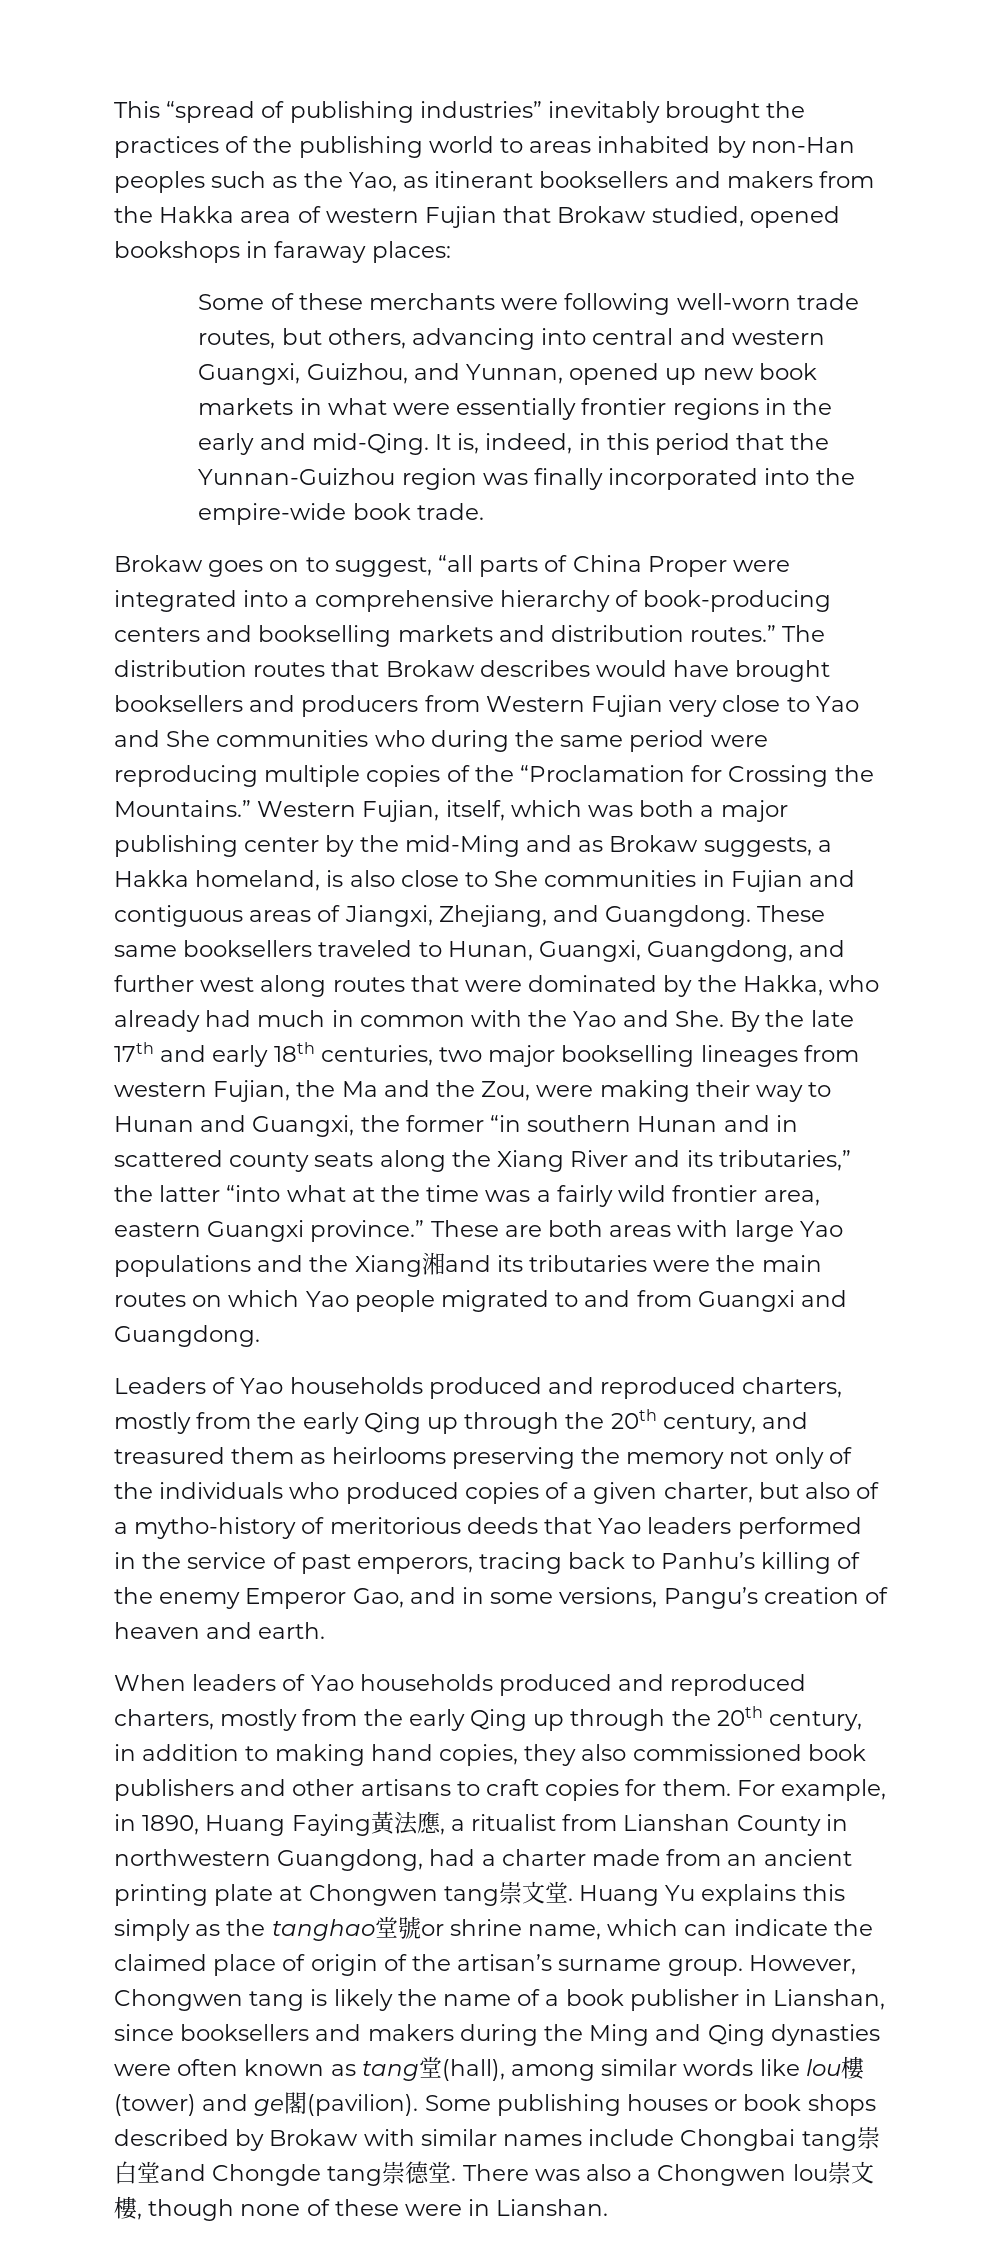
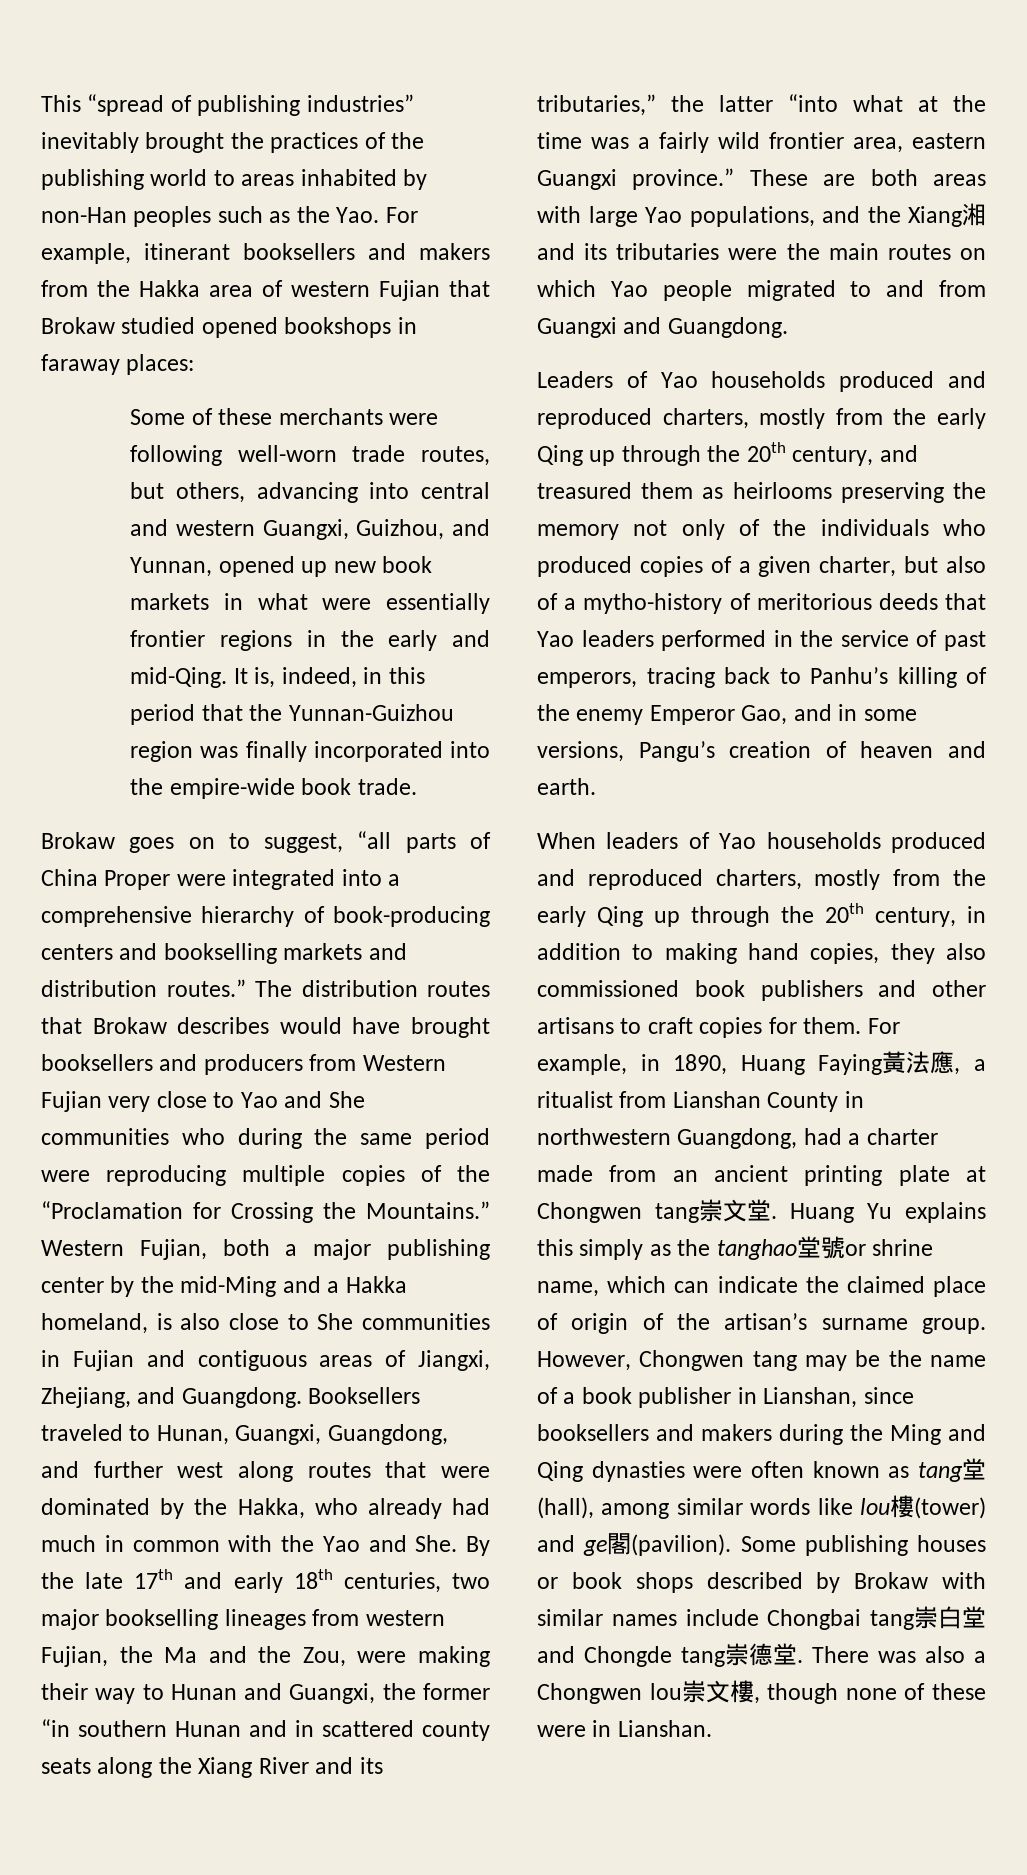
- This “spread of publishing industries” inevitably brought the practices of the publishing world to areas inhabited by non-Han peoples such as the Yao, as itinerant booksellers and makers from the Hakka area of western Fujian that Brokaw studied, opened bookshops in faraway places:
+ This “spread of publishing industries” inevitably brought the practices of the publishing world to areas inhabited by non-Han peoples such as the Yao. For example, itinerant booksellers and makers from the Hakka area of western Fujian that Brokaw studied opened bookshops in faraway places:
- Western Fujian, itself, which was both a major publishing center by the mid-Ming and as Brokaw suggests, a Hakka homeland, is also close to She communities in Fujian and contiguous areas of Jiangxi, Zhejiang, and Guangdong.
+ Western Fujian, both a major publishing center by the mid-Ming and a Hakka homeland, is also close to She communities in Fujian and contiguous areas of Jiangxi, Zhejiang, and Guangdong.
- These same booksellers traveled to Hunan, Guangxi, Guangdong, and further west along routes that were dominated by the Hakka, who already had much in common with the Yao and She. By the late 17th and early 18th centuries, two major bookselling lineages from western Fujian, the Ma and the Zou, were making their way to Hunan and Guangxi, the former “in southern Hunan and in scattered county seats along the Xiang River and its tributaries,” the latter “into what at the time was a fairly wild frontier area, eastern Guangxi province.”
+ Booksellers traveled to Hunan, Guangxi, Guangdong, and further west along routes that were dominated by the Hakka, who already had much in common with the Yao and She. By the late 17th and early 18th centuries, two major bookselling lineages from western Fujian, the Ma and the Zou, were making their way to Hunan and Guangxi, the former “in southern Hunan and in scattered county seats along the Xiang River and its tributaries,” the latter “into what at the time was a fairly wild frontier area, eastern Guangxi province.”
- These are both areas with large Yao populations and the Xiang湘and its tributaries were the main routes on which Yao people migrated to and from Guangxi and Guangdong.
+ These are both areas with large Yao populations, and the Xiang湘and its tributaries were the main routes on which Yao people migrated to and from Guangxi and Guangdong.
- However, Chongwen tang is likely the name of a book publisher in Lianshan, since booksellers and makers during the Ming and Qing dynasties were often known as tang堂(hall), among similar words like lou樓(tower) and ge閣(pavilion).
+ However, Chongwen tang may be the name of a book publisher in Lianshan, since booksellers and makers during the Ming and Qing dynasties were often known as tang堂(hall), among similar words like lou樓(tower) and ge閣(pavilion).

